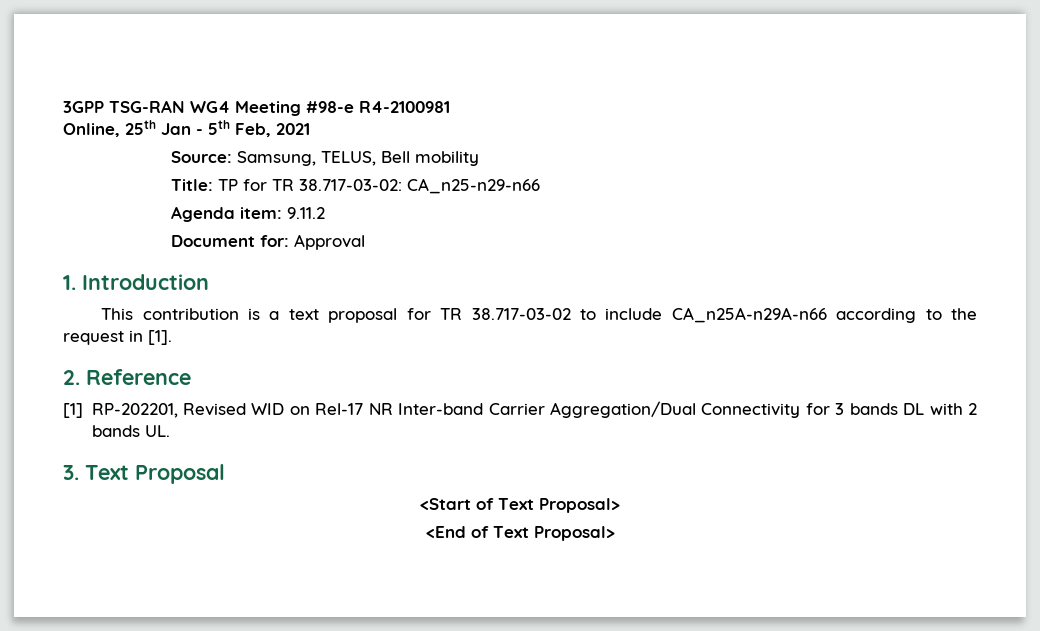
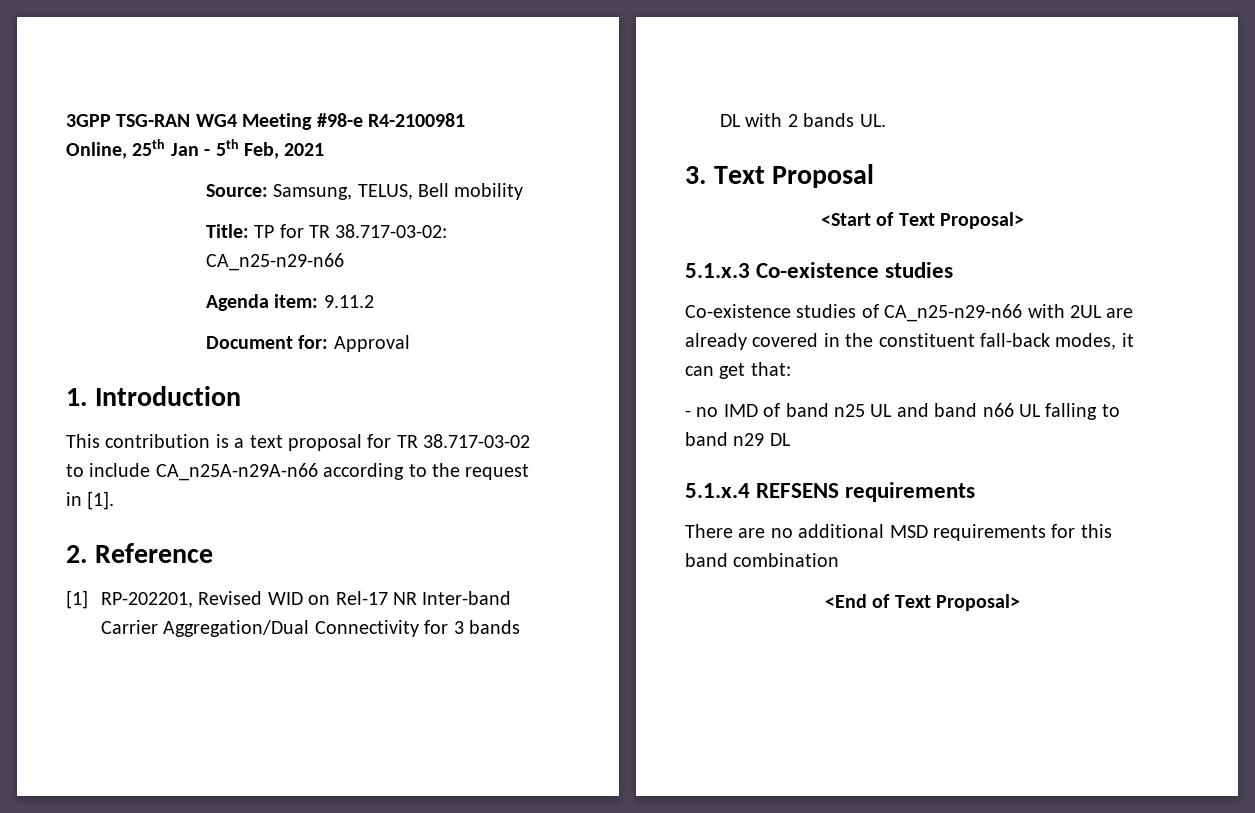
+ 5.1.x.3 Co-existence studies
+ Co-existence studies of CA_n25-n29-n66 with 2UL are already covered in the constituent fall-back modes, it can get that:
+ - no IMD of band n25 UL and band n66 UL falling to band n29 DL
+ 5.1.x.4 REFSENS requirements
+ There are no additional MSD requirements for this band combination

